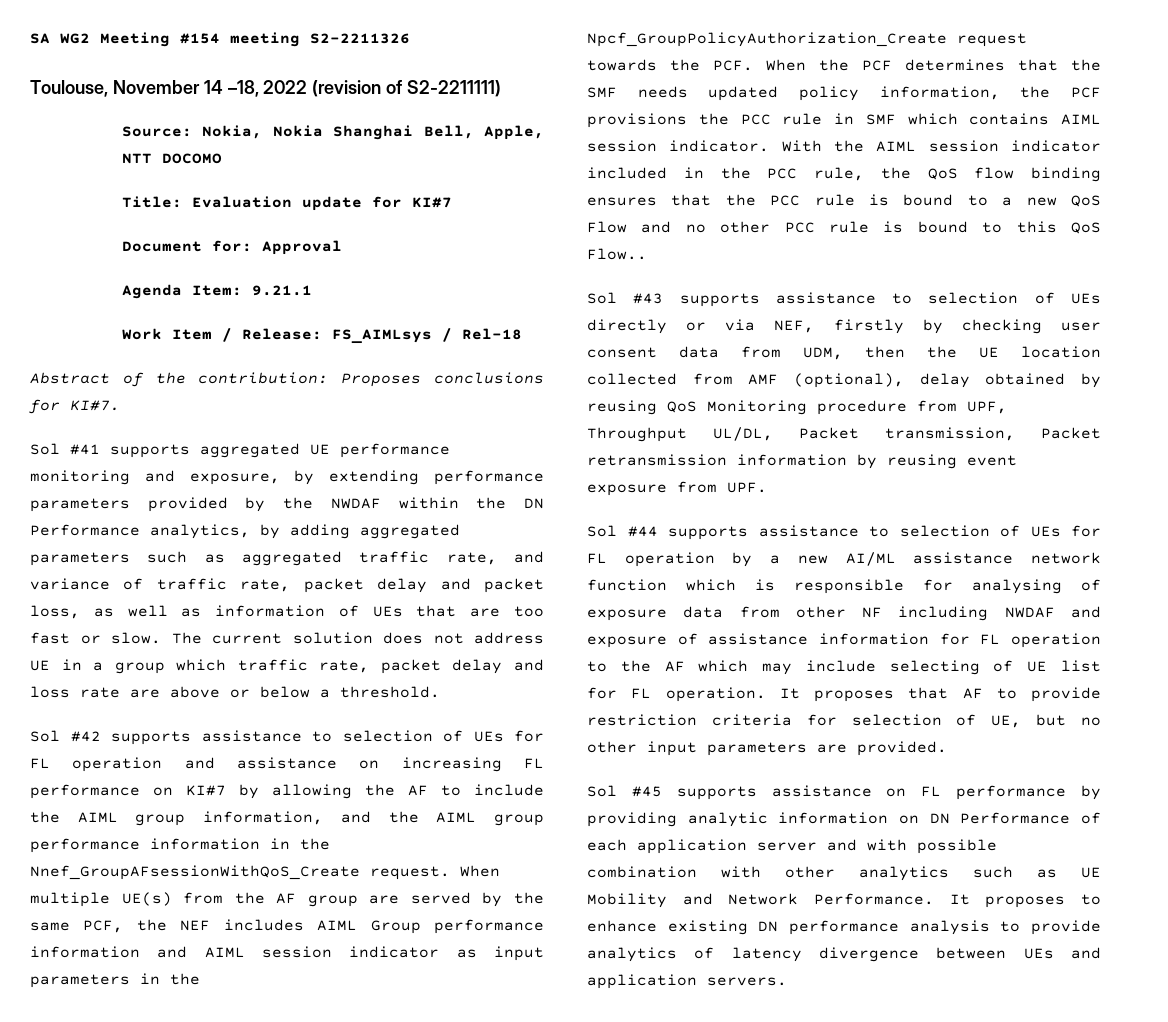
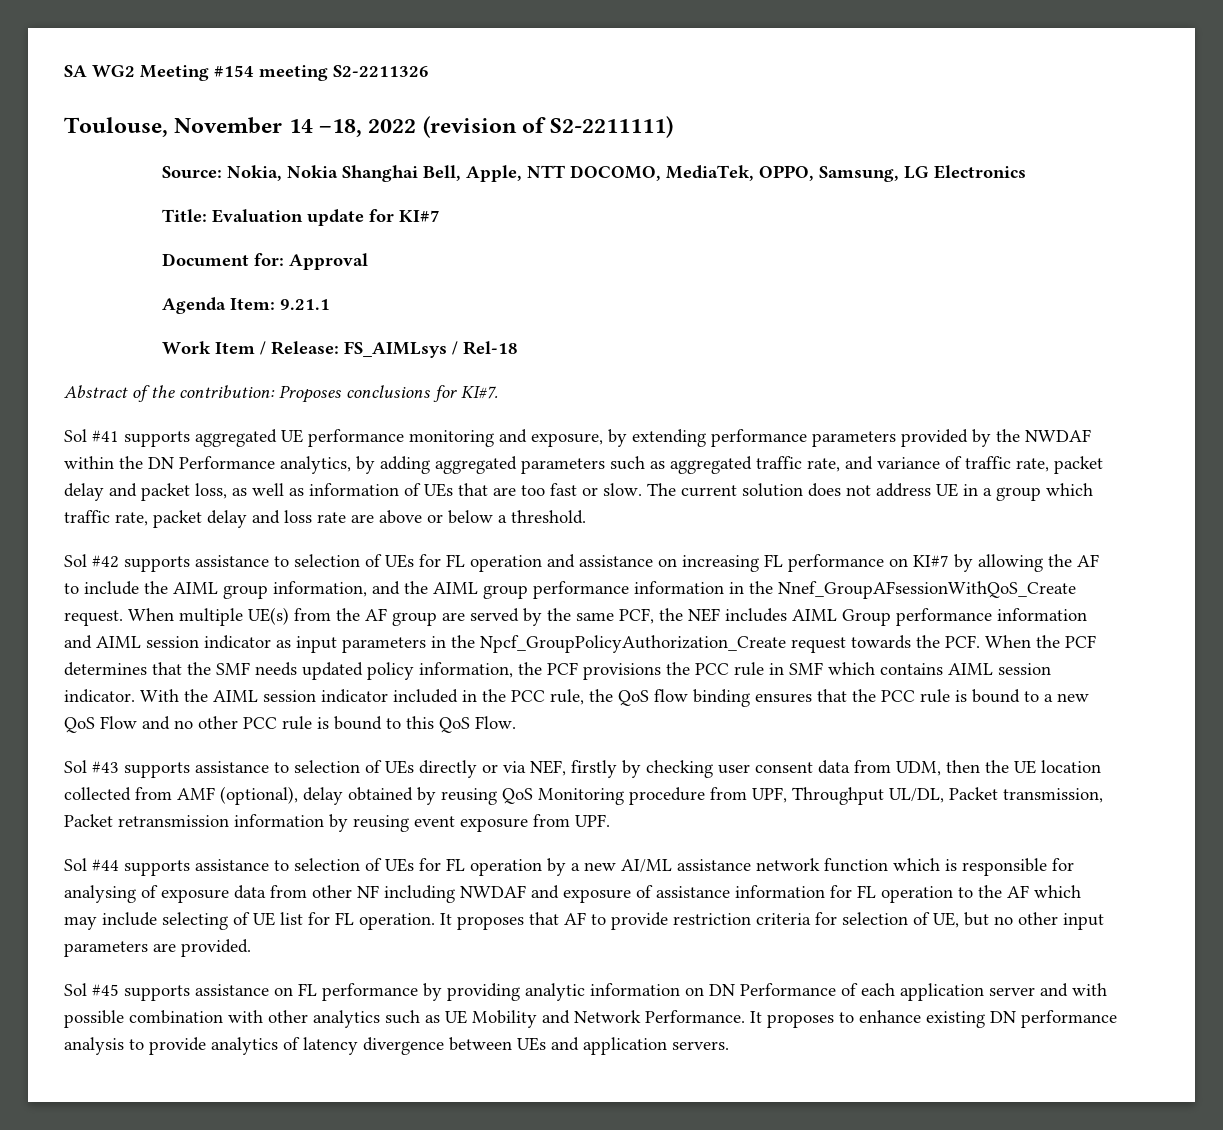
- Source: Nokia, Nokia Shanghai Bell, Apple, NTT DOCOMO
+ Source: Nokia, Nokia Shanghai Bell, Apple, NTT DOCOMO, MediaTek, OPPO, Samsung, LG Electronics
- With the AIML session indicator included in the PCC rule, the QoS flow binding ensures that the PCC rule is bound to a new QoS Flow and no other PCC rule is bound to this QoS Flow..
+ With the AIML session indicator included in the PCC rule, the QoS flow binding ensures that the PCC rule is bound to a new QoS Flow and no other PCC rule is bound to this QoS Flow.

